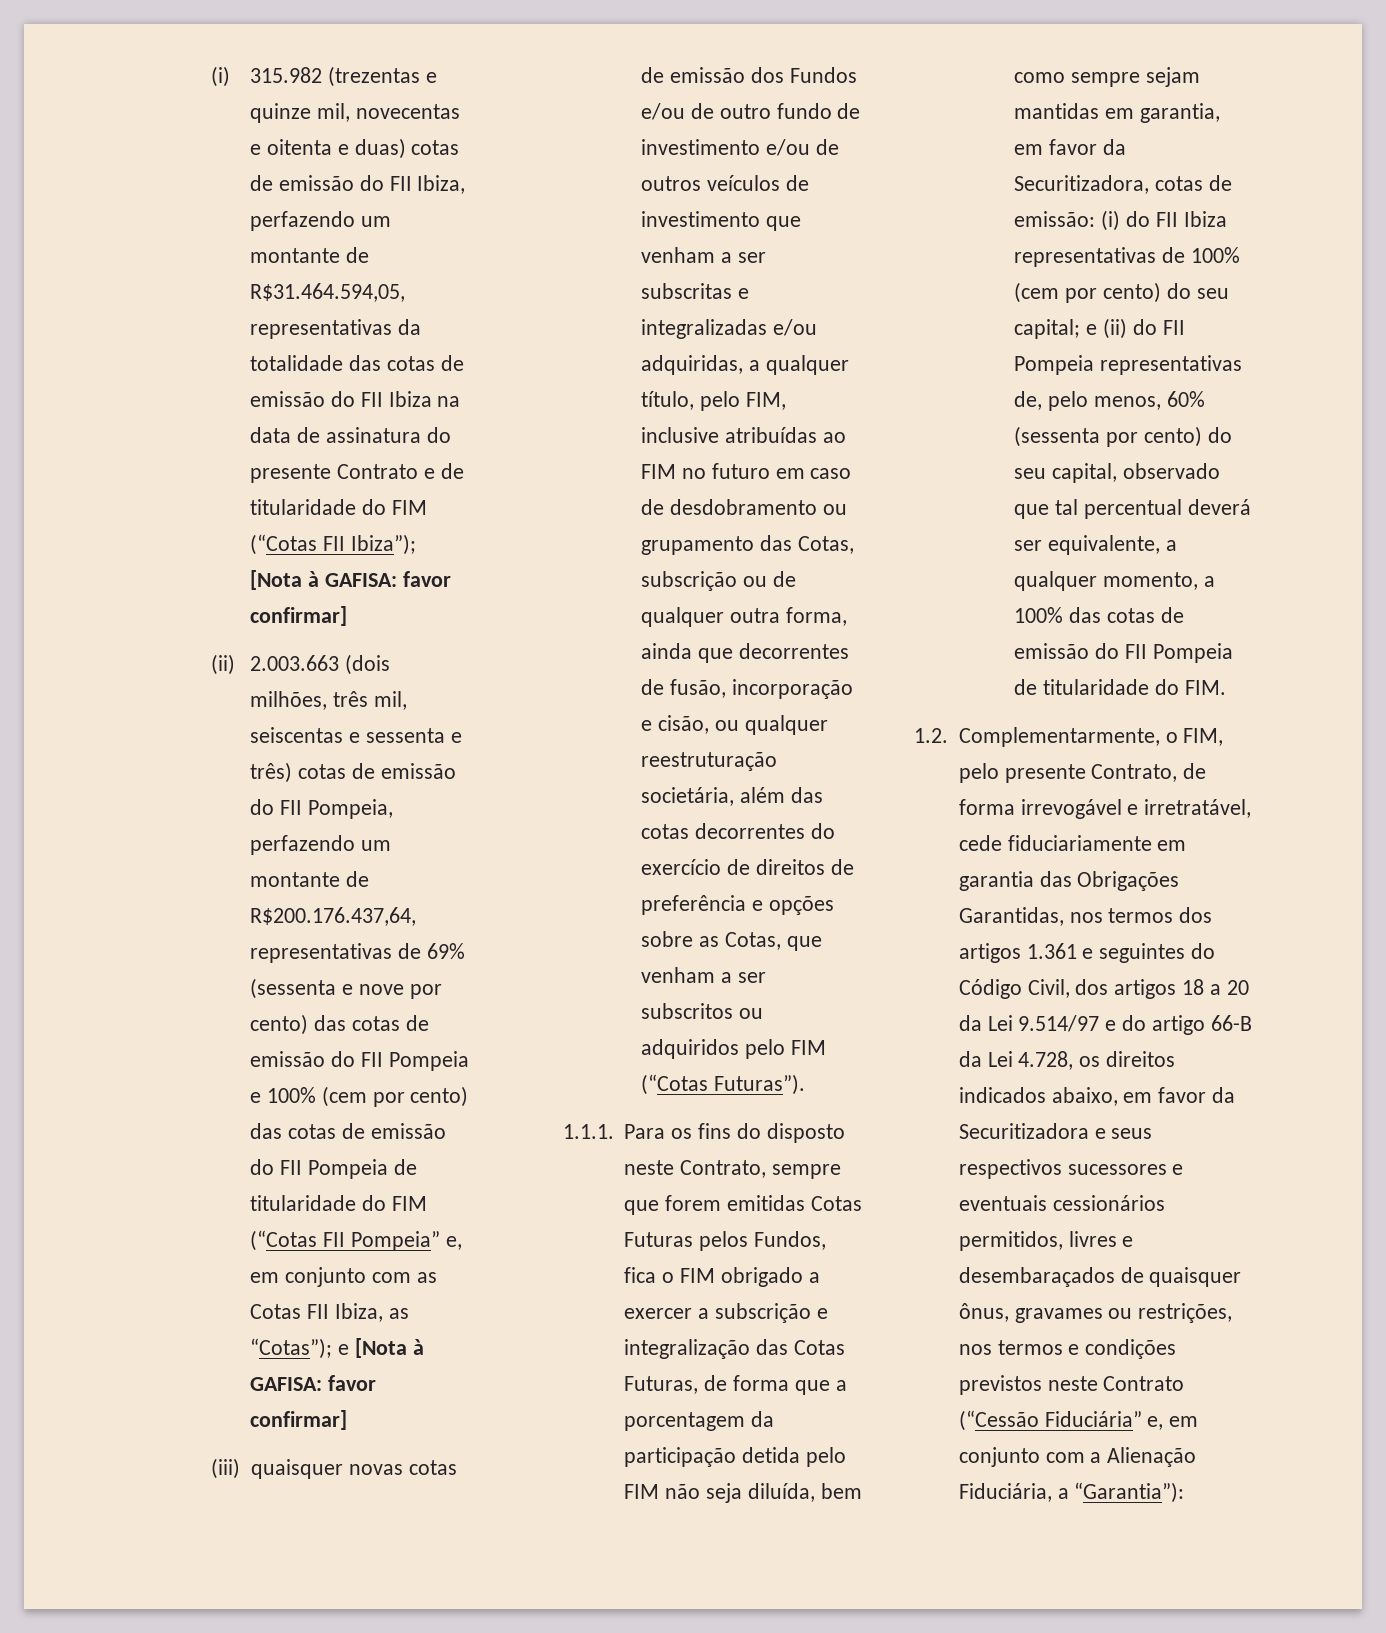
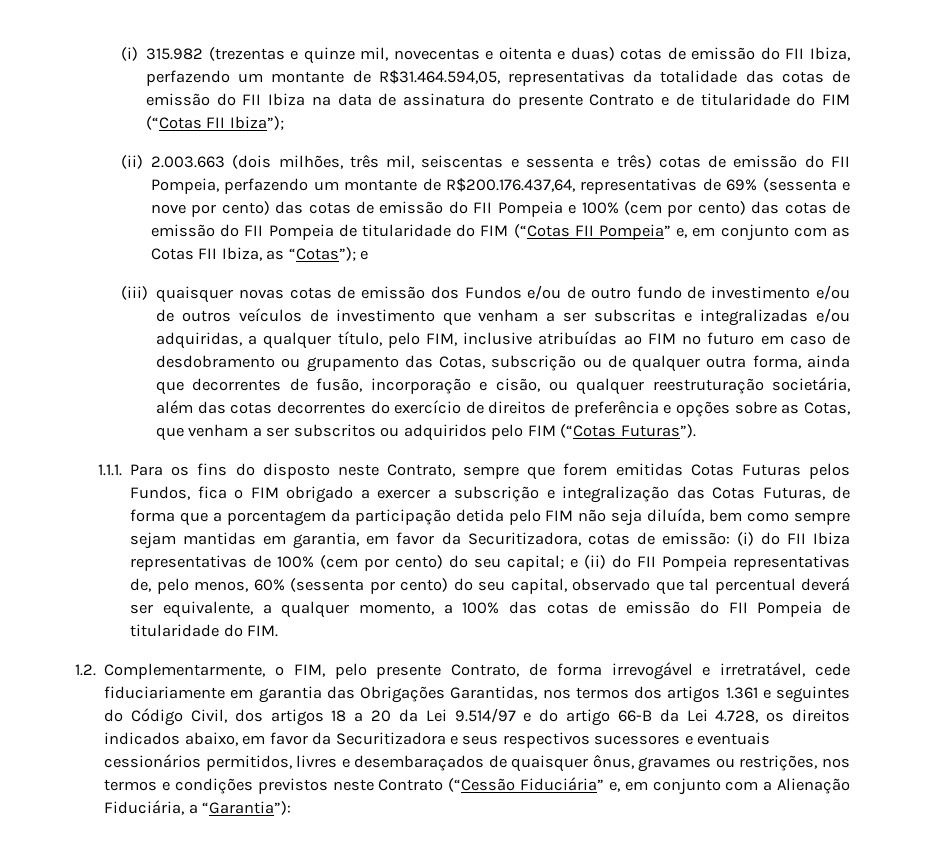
- (i) 315.982 (trezentas e quinze mil, novecentas e oitenta e duas) cotas de emissão do FII Ibiza, perfazendo um montante de R$31.464.594,05, representativas da totalidade das cotas de emissão do FII Ibiza na data de assinatura do presente Contrato e de titularidade do FIM (“Cotas FII Ibiza”); [Nota à GAFISA: favor confirmar]
+ (i) 315.982 (trezentas e quinze mil, novecentas e oitenta e duas) cotas de emissão do FII Ibiza, perfazendo um montante de R$31.464.594,05, representativas da totalidade das cotas de emissão do FII Ibiza na data de assinatura do presente Contrato e de titularidade do FIM (“Cotas FII Ibiza”);
- (ii) 2.003.663 (dois milhões, três mil, seiscentas e sessenta e três) cotas de emissão do FII Pompeia, perfazendo um montante de R$200.176.437,64, representativas de 69% (sessenta e nove por cento) das cotas de emissão do FII Pompeia e 100% (cem por cento) das cotas de emissão do FII Pompeia de titularidade do FIM (“Cotas FII Pompeia” e, em conjunto com as Cotas FII Ibiza, as “Cotas”); e [Nota à GAFISA: favor confirmar]
+ (ii) 2.003.663 (dois milhões, três mil, seiscentas e sessenta e três) cotas de emissão do FII Pompeia, perfazendo um montante de R$200.176.437,64, representativas de 69% (sessenta e nove por cento) das cotas de emissão do FII Pompeia e 100% (cem por cento) das cotas de emissão do FII Pompeia de titularidade do FIM (“Cotas FII Pompeia” e, em conjunto com as Cotas FII Ibiza, as “Cotas”); e

